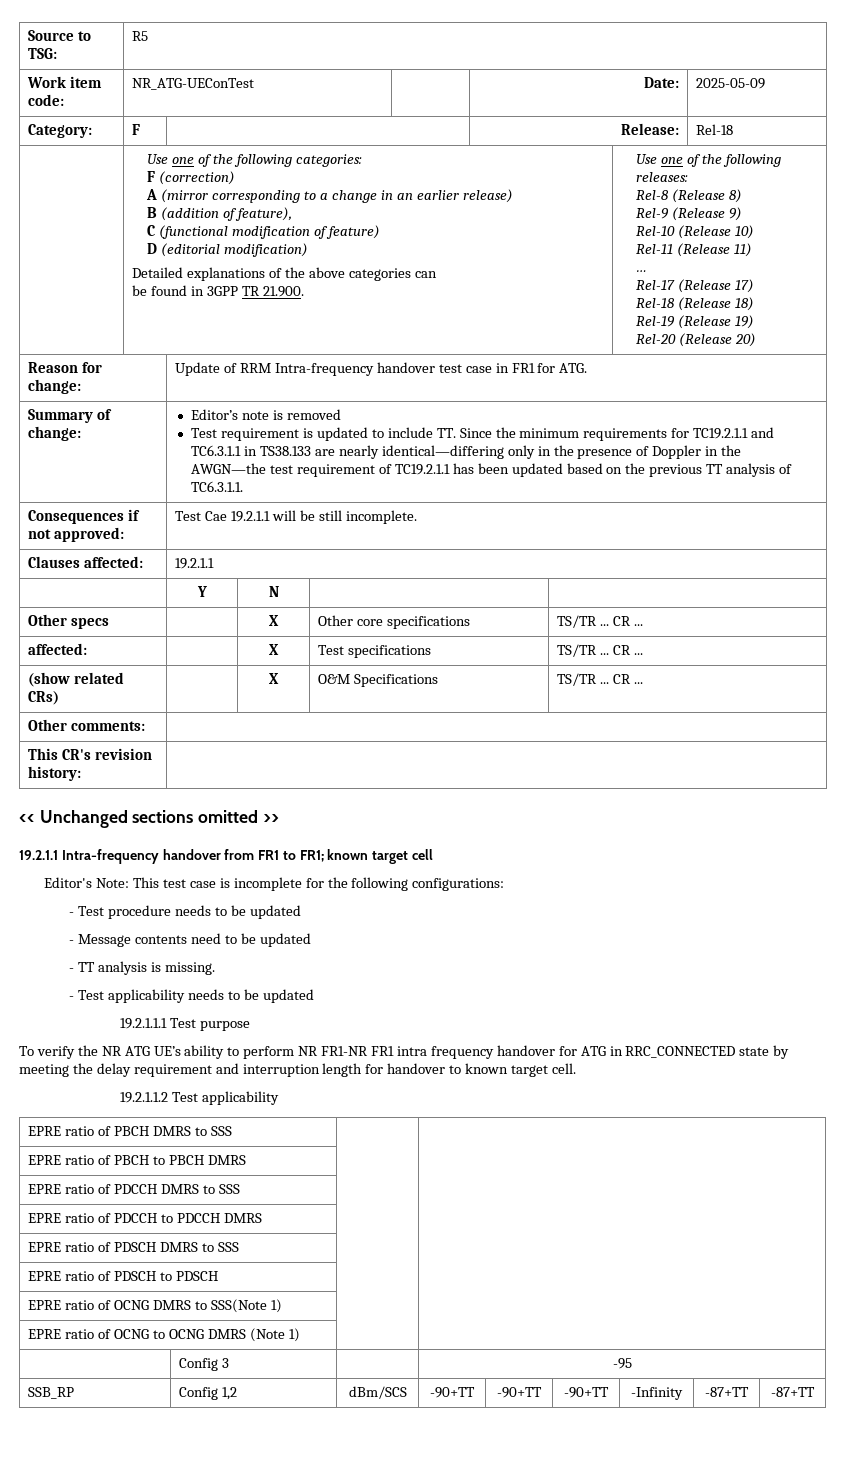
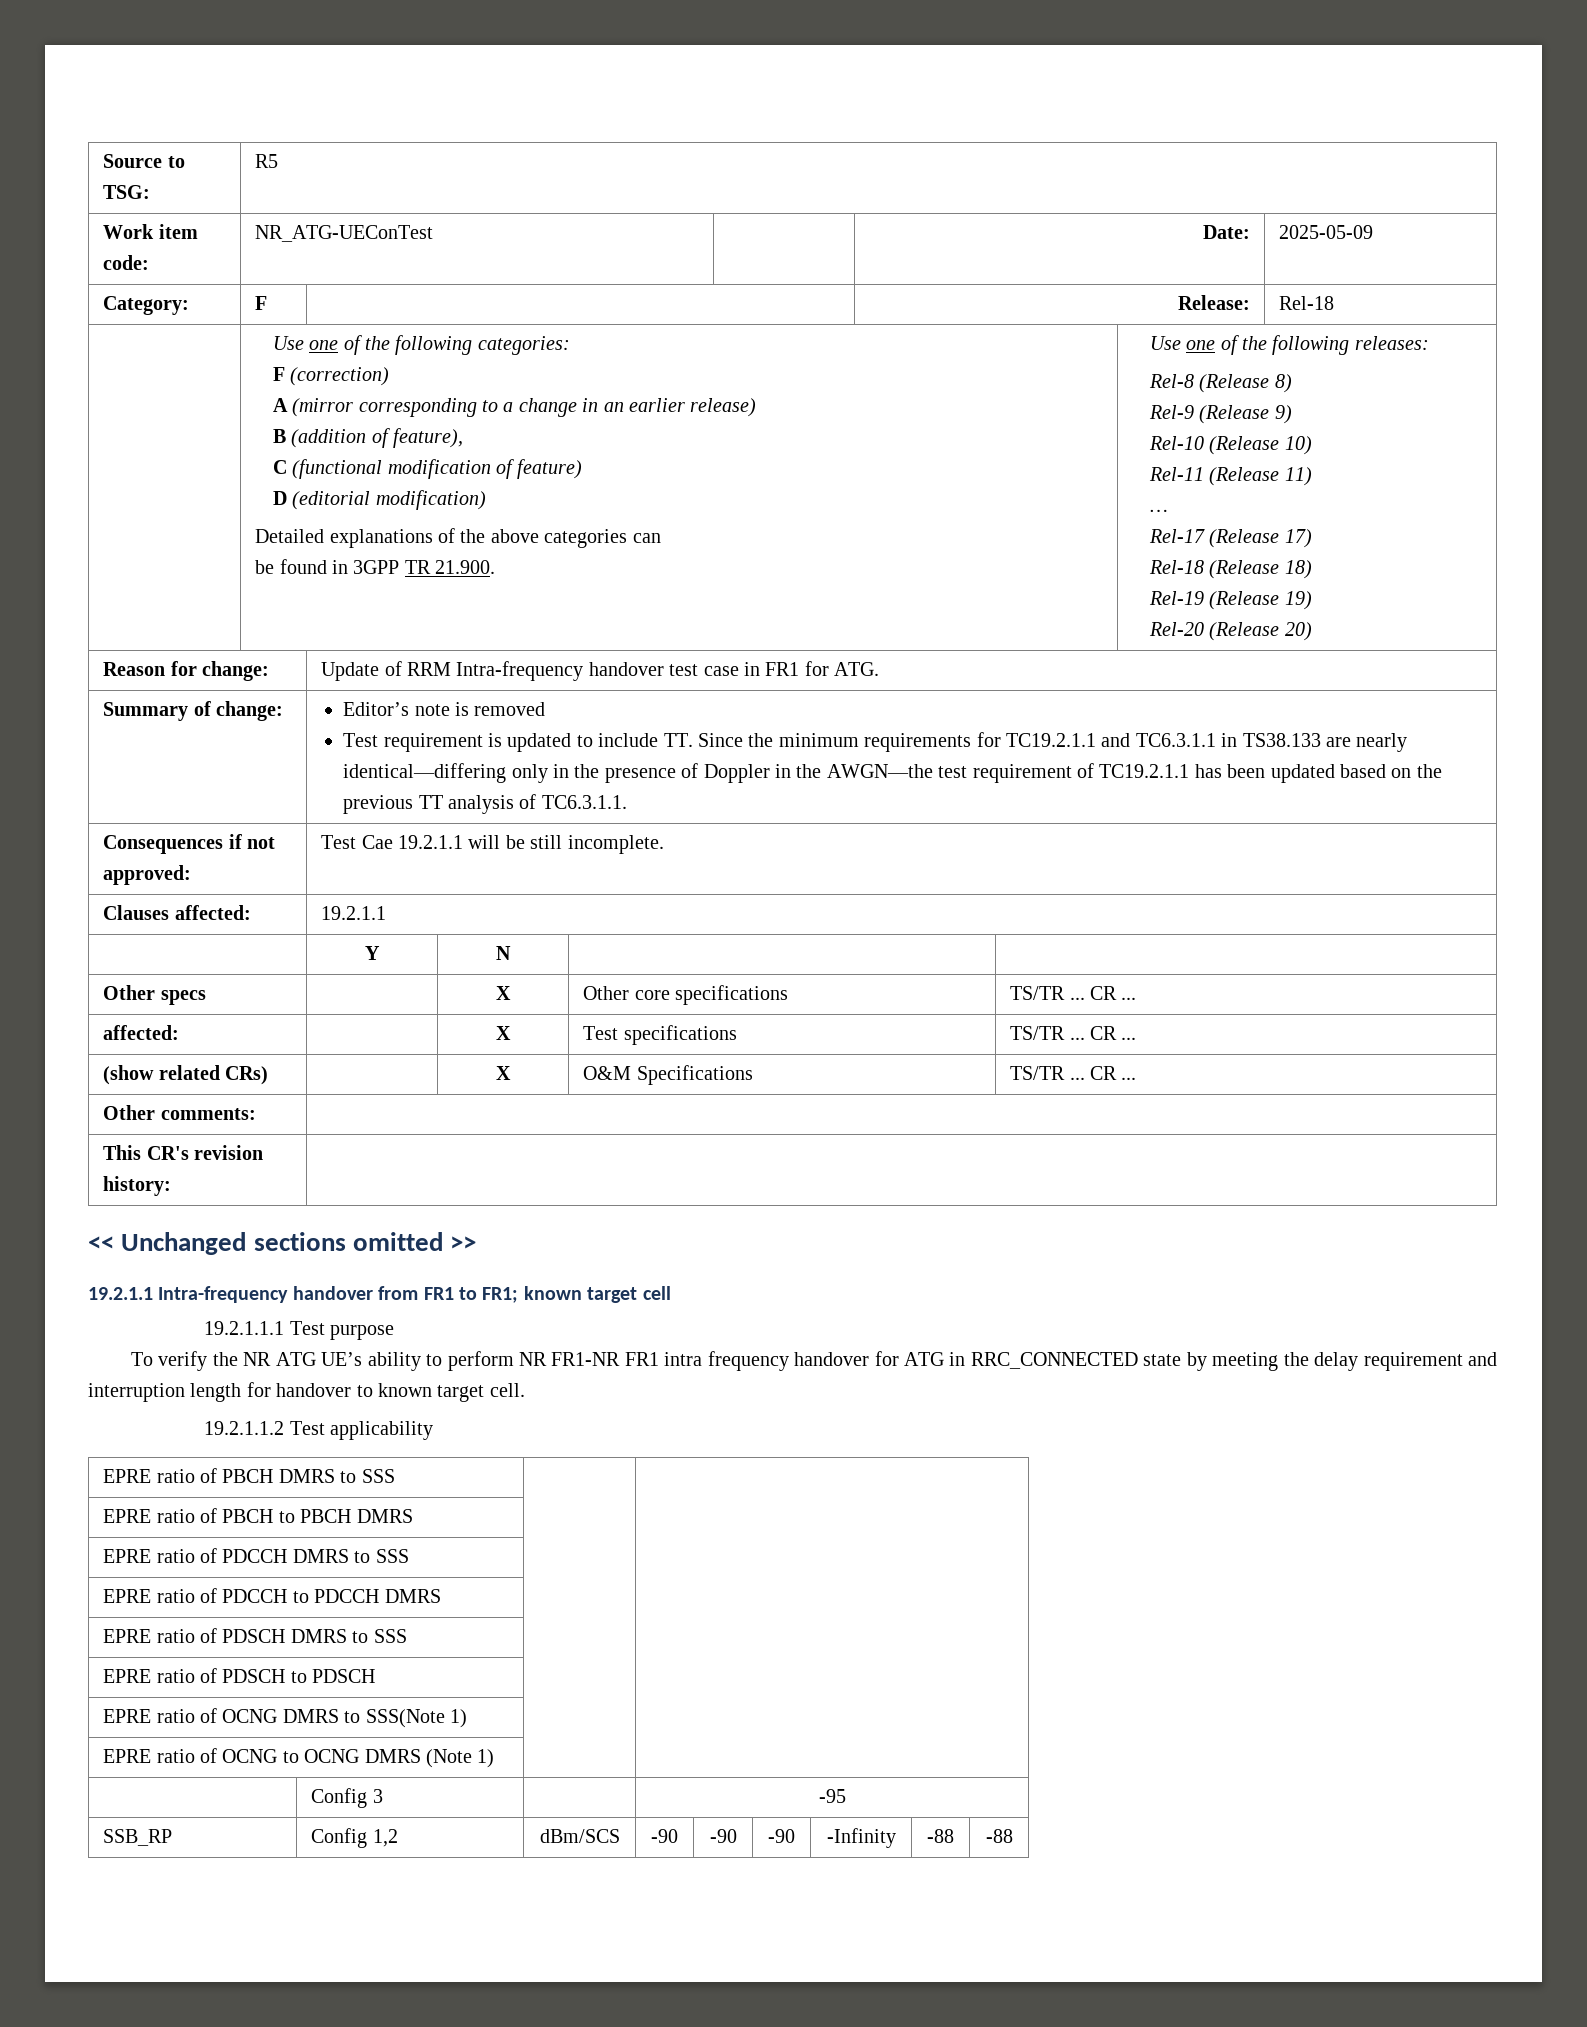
- Editor's Note: This test case is incomplete for the following configurations:
- - Test procedure needs to be updated
- - Message contents need to be updated
- - TT analysis is missing.
- - Test applicability needs to be updated
- SSB_RP | Config 1,2 | dBm/SCS | -90+TT | -90+TT | -90+TT | -Infinity | -87+TT | -87+TT
+ SSB_RP | Config 1,2 | dBm/SCS | -90 | -90 | -90 | -Infinity | -88 | -88

